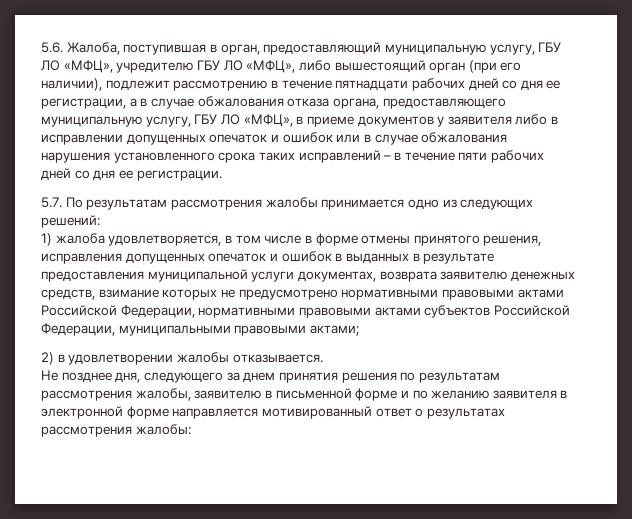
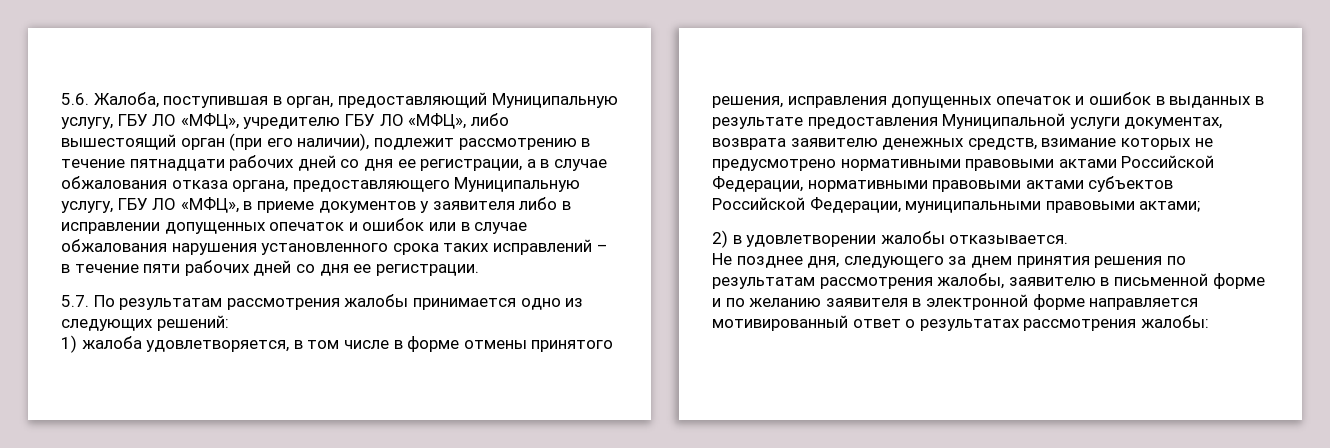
- 5.6. Жалоба, поступившая в орган, предоставляющий муниципальную услугу, ГБУ ЛО «МФЦ», учредителю ГБУ ЛО «МФЦ», либо вышестоящий орган (при его наличии), подлежит рассмотрению в течение пятнадцати рабочих дней со дня ее регистрации, а в случае обжалования отказа органа, предоставляющего муниципальную услугу, ГБУ ЛО «МФЦ», в приеме документов у заявителя либо в исправлении допущенных опечаток и ошибок или в случае обжалования нарушения установленного срока таких исправлений – в течение пяти рабочих дней со дня ее регистрации.
+ 5.6. Жалоба, поступившая в орган, предоставляющий Муниципальную услугу, ГБУ ЛО «МФЦ», учредителю ГБУ ЛО «МФЦ», либо вышестоящий орган (при его наличии), подлежит рассмотрению в течение пятнадцати рабочих дней со дня ее регистрации, а в случае обжалования отказа органа, предоставляющего Муниципальную услугу, ГБУ ЛО «МФЦ», в приеме документов у заявителя либо в исправлении допущенных опечаток и ошибок или в случае обжалования нарушения установленного срока таких исправлений – в течение пяти рабочих дней со дня ее регистрации.
- 1) жалоба удовлетворяется, в том числе в форме отмены принятого решения, исправления допущенных опечаток и ошибок в выданных в результате предоставления муниципальной услуги документах, возврата заявителю денежных средств, взимание которых не предусмотрено нормативными правовыми актами Российской Федерации, нормативными правовыми актами субъектов Российской Федерации, муниципальными правовыми актами;
+ 1) жалоба удовлетворяется, в том числе в форме отмены принятого решения, исправления допущенных опечаток и ошибок в выданных в результате предоставления Муниципальной услуги документах, возврата заявителю денежных средств, взимание которых не предусмотрено нормативными правовыми актами Российской Федерации, нормативными правовыми актами субъектов Российской Федерации, муниципальными правовыми актами;

